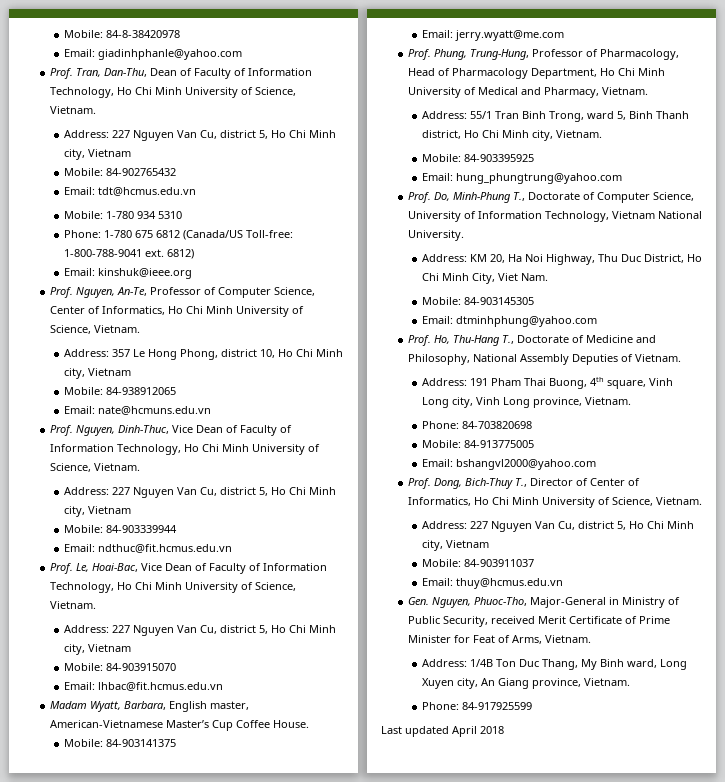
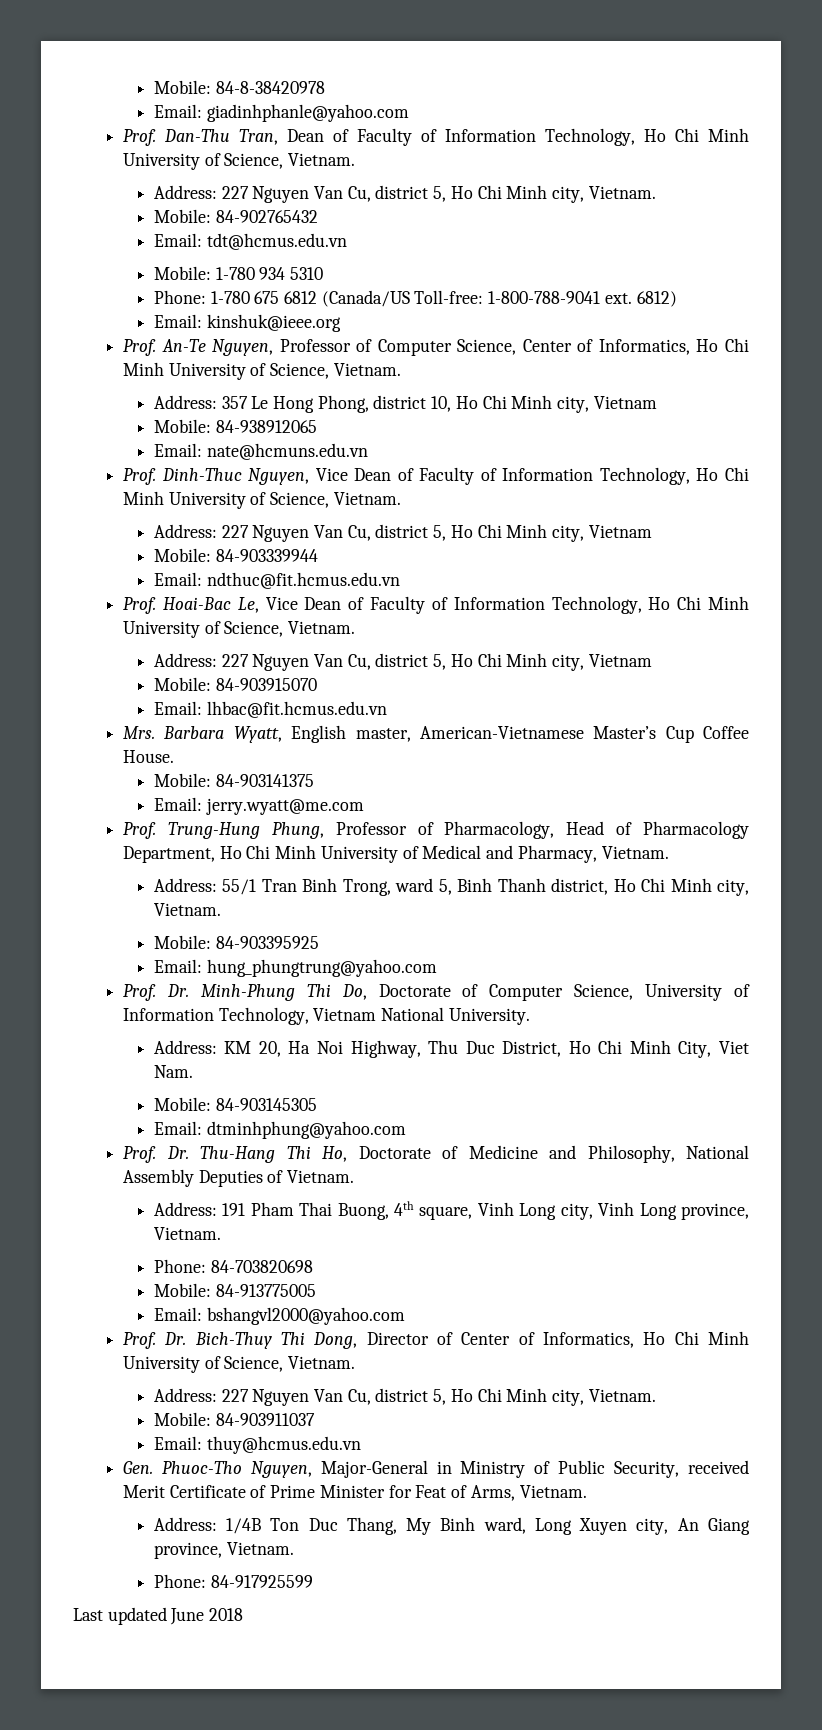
- Prof. Tran, Dan-Thu, Dean of Faculty of Information Technology, Ho Chi Minh University of Science, Vietnam.
- Address: 227 Nguyen Van Cu, district 5, Ho Chi Minh city, Vietnam
+ Prof. Dan-Thu Tran, Dean of Faculty of Information Technology, Ho Chi Minh University of Science, Vietnam.
+ Address: 227 Nguyen Van Cu, district 5, Ho Chi Minh city, Vietnam.
- Prof. Nguyen, An-Te, Professor of Computer Science, Center of Informatics, Ho Chi Minh University of Science, Vietnam.
+ Prof. An-Te Nguyen, Professor of Computer Science, Center of Informatics, Ho Chi Minh University of Science, Vietnam.
- Prof. Nguyen, Dinh-Thuc, Vice Dean of Faculty of Information Technology, Ho Chi Minh University of Science, Vietnam.
+ Prof. Dinh-Thuc Nguyen, Vice Dean of Faculty of Information Technology, Ho Chi Minh University of Science, Vietnam.
- Prof. Le, Hoai-Bac, Vice Dean of Faculty of Information Technology, Ho Chi Minh University of Science, Vietnam.
+ Prof. Hoai-Bac Le, Vice Dean of Faculty of Information Technology, Ho Chi Minh University of Science, Vietnam.
- Madam Wyatt, Barbara, English master, American-Vietnamese Master’s Cup Coffee House.
+ Mrs. Barbara Wyatt, English master, American-Vietnamese Master’s Cup Coffee House.
- Prof. Phung, Trung-Hung, Professor of Pharmacology, Head of Pharmacology Department, Ho Chi Minh University of Medical and Pharmacy, Vietnam.
+ Prof. Trung-Hung Phung, Professor of Pharmacology, Head of Pharmacology Department, Ho Chi Minh University of Medical and Pharmacy, Vietnam.
- Prof. Do, Minh-Phung T., Doctorate of Computer Science, University of Information Technology, Vietnam National University.
+ Prof. Dr. Minh-Phung Thi Do, Doctorate of Computer Science, University of Information Technology, Vietnam National University.
- Prof. Ho, Thu-Hang T., Doctorate of Medicine and Philosophy, National Assembly Deputies of Vietnam.
+ Prof. Dr. Thu-Hang Thi Ho, Doctorate of Medicine and Philosophy, National Assembly Deputies of Vietnam.
- Prof. Dong, Bich-Thuy T., Director of Center of Informatics, Ho Chi Minh University of Science, Vietnam.
- Address: 227 Nguyen Van Cu, district 5, Ho Chi Minh city, Vietnam
+ Prof. Dr. Bich-Thuy Thi Dong, Director of Center of Informatics, Ho Chi Minh University of Science, Vietnam.
+ Address: 227 Nguyen Van Cu, district 5, Ho Chi Minh city, Vietnam.
- Gen. Nguyen, Phuoc-Tho, Major-General in Ministry of Public Security, received Merit Certificate of Prime Minister for Feat of Arms, Vietnam.
+ Gen. Phuoc-Tho Nguyen, Major-General in Ministry of Public Security, received Merit Certificate of Prime Minister for Feat of Arms, Vietnam.
- Last updated April 2018
+ Last updated June 2018

